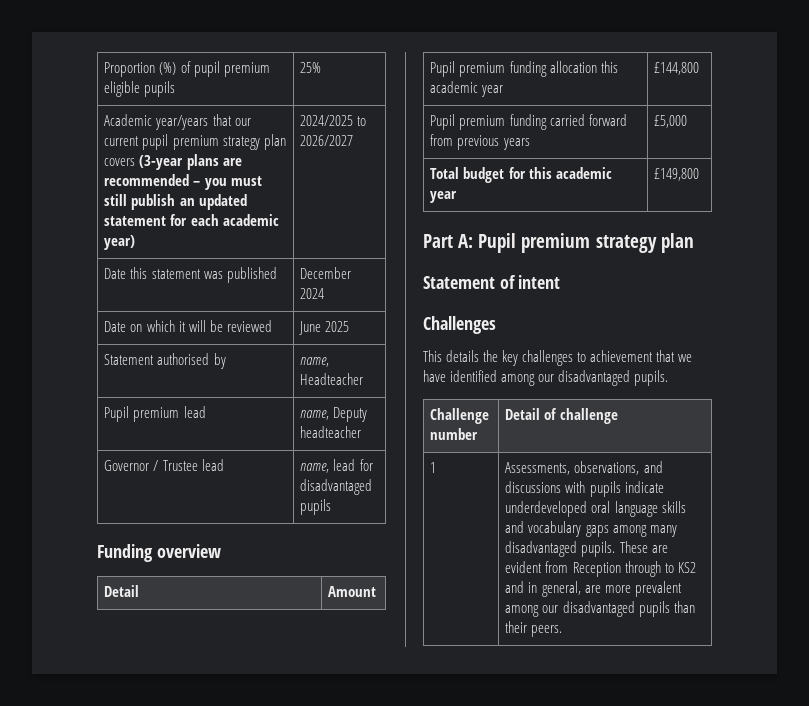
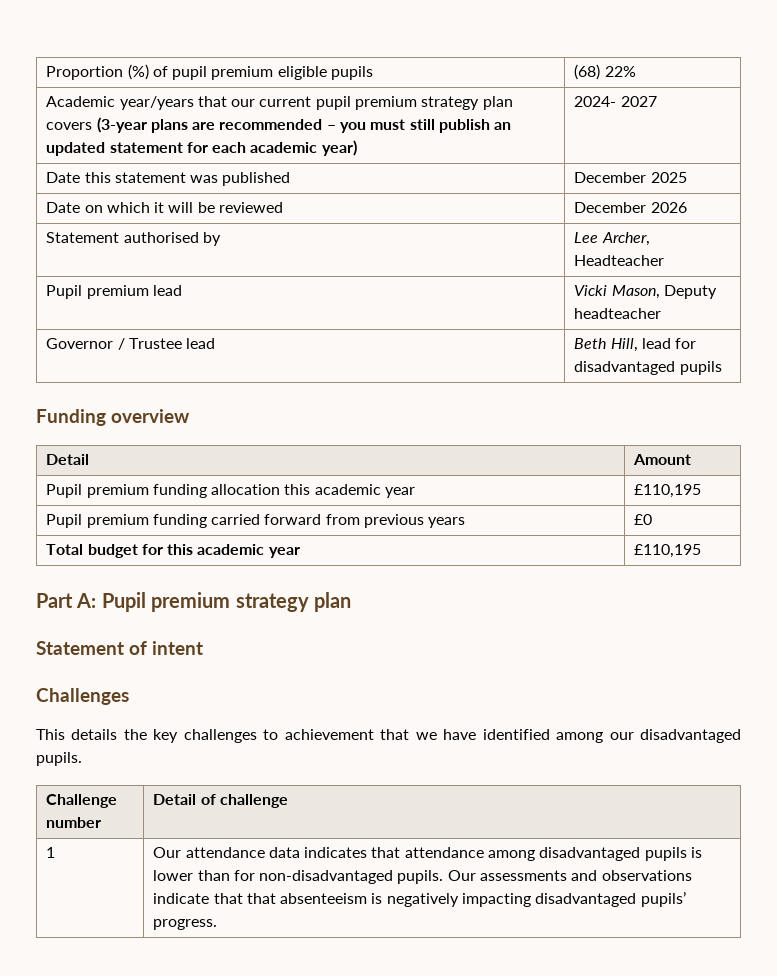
- Proportion (%) of pupil premium eligible pupils | 25%
+ Proportion (%) of pupil premium eligible pupils | (68) 22%
- Academic year/years that our current pupil premium strategy plan covers (3-year plans are recommended – you must still publish an updated statement for each academic year) | 2024/2025 to 2026/2027
+ Academic year/years that our current pupil premium strategy plan covers (3-year plans are recommended – you must still publish an updated statement for each academic year) | 2024- 2027
- Date this statement was published | December 2024
+ Date this statement was published | December 2025
- Date on which it will be reviewed | June 2025
+ Date on which it will be reviewed | December 2026
- Statement authorised by | name, Headteacher
+ Statement authorised by | Lee Archer, Headteacher
- Pupil premium lead | name, Deputy headteacher
+ Pupil premium lead | Vicki Mason, Deputy headteacher
- Governor / Trustee lead | name, lead for disadvantaged pupils
+ Governor / Trustee lead | Beth Hill, lead for disadvantaged pupils
- Pupil premium funding allocation this academic year | £144,800
+ Pupil premium funding allocation this academic year | £110,195
- Pupil premium funding carried forward from previous years | £5,000
+ Pupil premium funding carried forward from previous years | £0
- Total budget for this academic year | £149,800
+ Total budget for this academic year | £110,195
- 1 | Assessments, observations, and discussions with pupils indicate underdeveloped oral language skills and vocabulary gaps among many disadvantaged pupils. These are evident from Reception through to KS2 and in general, are more prevalent among our disadvantaged pupils than their peers.
+ 1 | Our attendance data indicates that attendance among disadvantaged pupils is lower than for non-disadvantaged pupils. Our assessments and observations indicate that that absenteeism is negatively impacting disadvantaged pupils’ progress.

